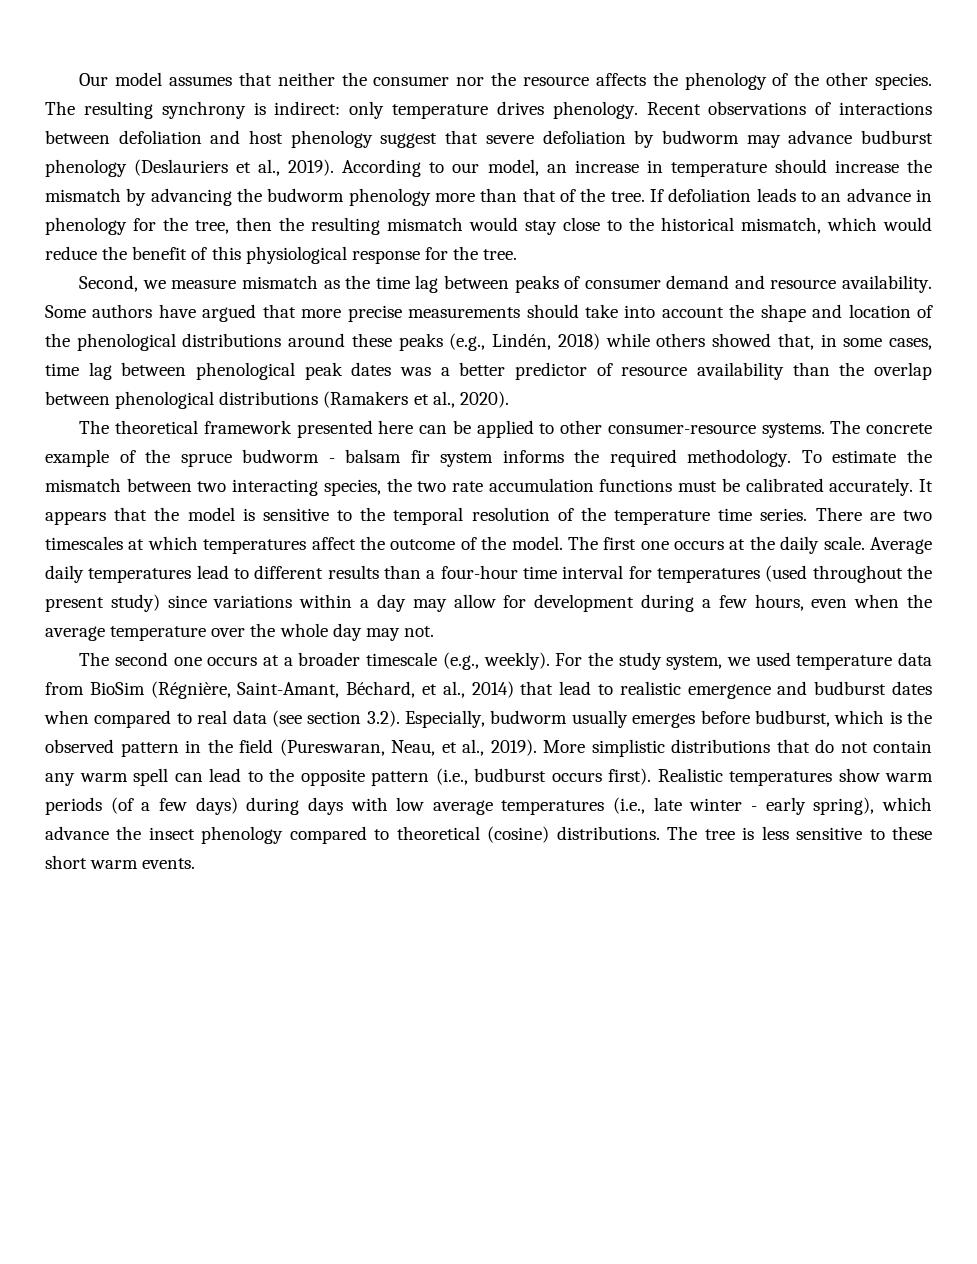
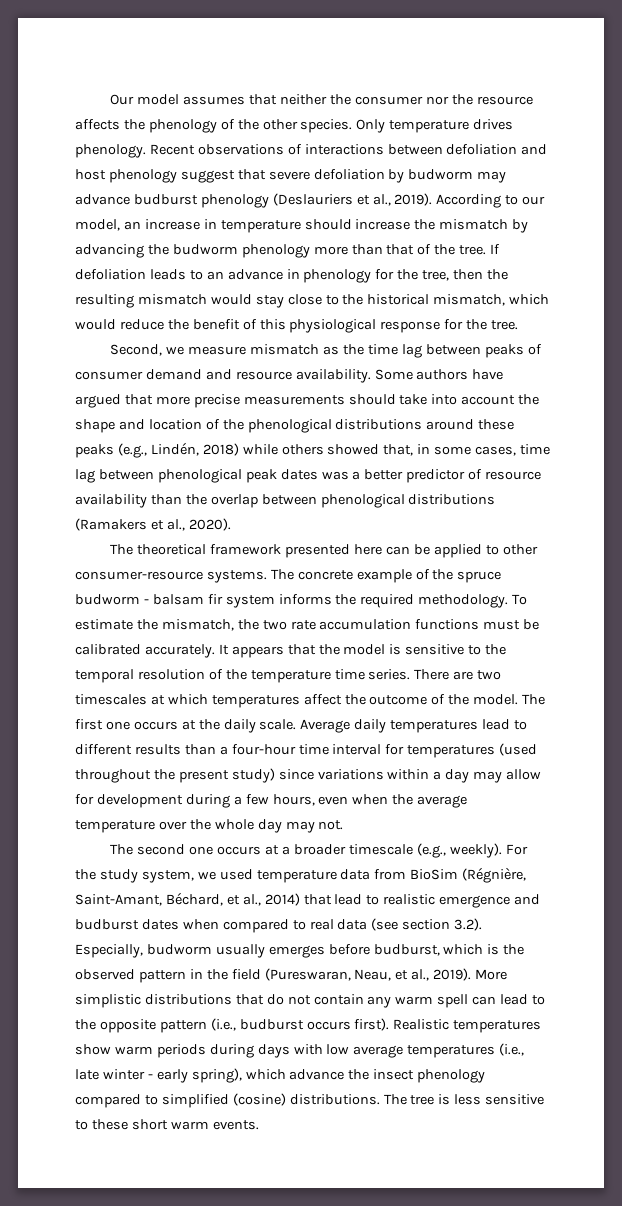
- The resulting synchrony is indirect: only temperature drives phenology.
+ Only temperature drives phenology.
- To estimate the mismatch between two interacting species, the two rate accumulation functions must be calibrated accurately.
+ To estimate the mismatch, the two rate accumulation functions must be calibrated accurately.
- Realistic temperatures show warm periods (of a few days) during days with low average temperatures (i.e., late winter - early spring), which advance the insect phenology compared to theoretical (cosine) distributions.
+ Realistic temperatures show warm periods during days with low average temperatures (i.e., late winter - early spring), which advance the insect phenology compared to simplified (cosine) distributions.

